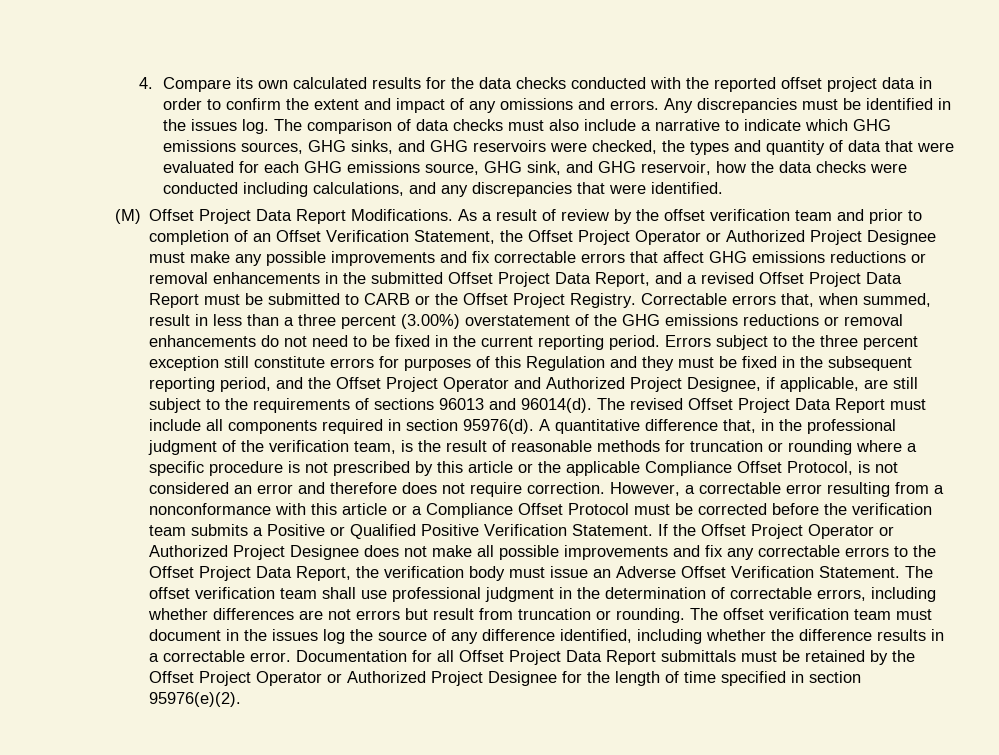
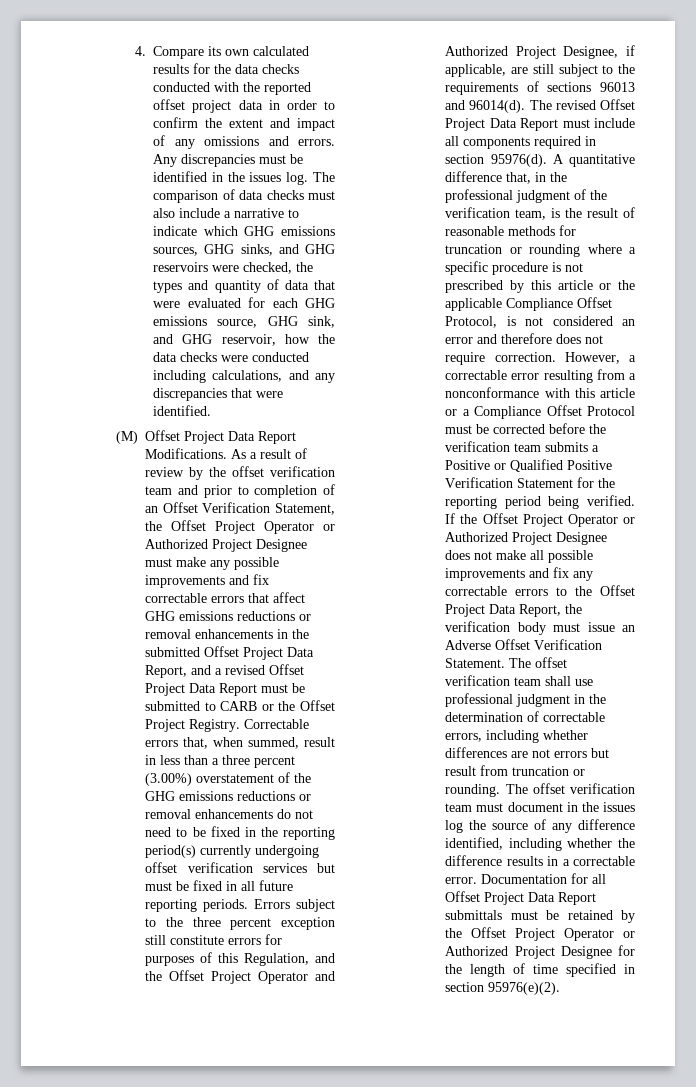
- Correctable errors that, when summed, result in less than a three percent (3.00%) overstatement of the GHG emissions reductions or removal enhancements do not need to be fixed in the current reporting period.
+ Correctable errors that, when summed, result in less than a three percent (3.00%) overstatement of the GHG emissions reductions or removal enhancements do not need to be fixed in the reporting period(s) currently undergoing offset verification services but must be fixed in all future reporting periods.
- Errors subject to the three percent exception still constitute errors for purposes of this Regulation and they must be fixed in the subsequent reporting period, and the Offset Project Operator and Authorized Project Designee, if applicable, are still subject to the requirements of sections 96013 and 96014(d).
+ Errors subject to the three percent exception still constitute errors for purposes of this Regulation, and the Offset Project Operator and Authorized Project Designee, if applicable, are still subject to the requirements of sections 96013 and 96014(d).
- However, a correctable error resulting from a nonconformance with this article or a Compliance Offset Protocol must be corrected before the verification team submits a Positive or Qualified Positive Verification Statement.
+ However, a correctable error resulting from a nonconformance with this article or a Compliance Offset Protocol must be corrected before the verification team submits a Positive or Qualified Positive Verification Statement for the reporting period being verified.

